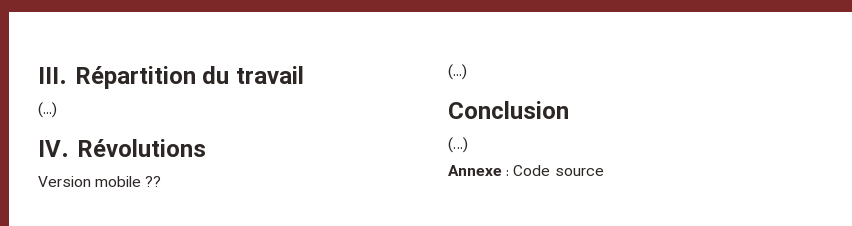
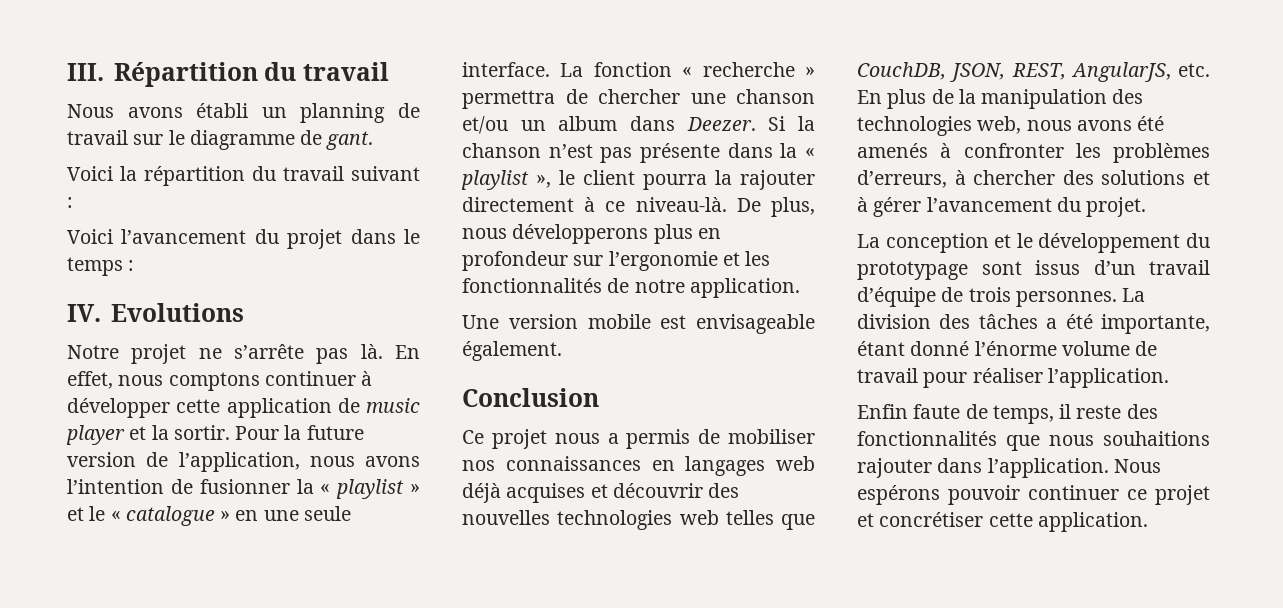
  III. Répartition du travail
- (...)
- IV. Révolutions
- Version mobile ??
- (...)
+ Nous avons établi un planning de travail sur le diagramme de gant.
+ Voici la répartition du travail suivant :
+ Voici l’avancement du projet dans le temps :
+ IV. Evolutions
+ Notre projet ne s’arrête pas là. En effet, nous comptons continuer à développer cette application de music player et la sortir. Pour la future version de l’application, nous avons l’intention de fusionner la « playlist » et le « catalogue » en une seule interface. La fonction « recherche » permettra de chercher une chanson et/ou un album dans Deezer. Si la chanson n’est pas présente dans la « playlist », le client pourra la rajouter directement à ce niveau-là. De plus, nous développerons plus en profondeur sur l’ergonomie et les fonctionnalités de notre application.
+ Une version mobile est envisageable également.
  Conclusion
- (…)
- Annexe : Code source
+ Ce projet nous a permis de mobiliser nos connaissances en langages web déjà acquises et découvrir des nouvelles technologies web telles que CouchDB, JSON, REST, AngularJS, etc. En plus de la manipulation des technologies web, nous avons été amenés à confronter les problèmes d’erreurs, à chercher des solutions et à gérer l’avancement du projet.
+ La conception et le développement du prototypage sont issus d’un travail d’équipe de trois personnes. La division des tâches a été importante, étant donné l’énorme volume de travail pour réaliser l’application.
+ Enfin faute de temps, il reste des fonctionnalités que nous souhaitions rajouter dans l’application. Nous espérons pouvoir continuer ce projet et concrétiser cette application.

